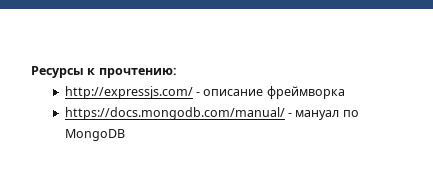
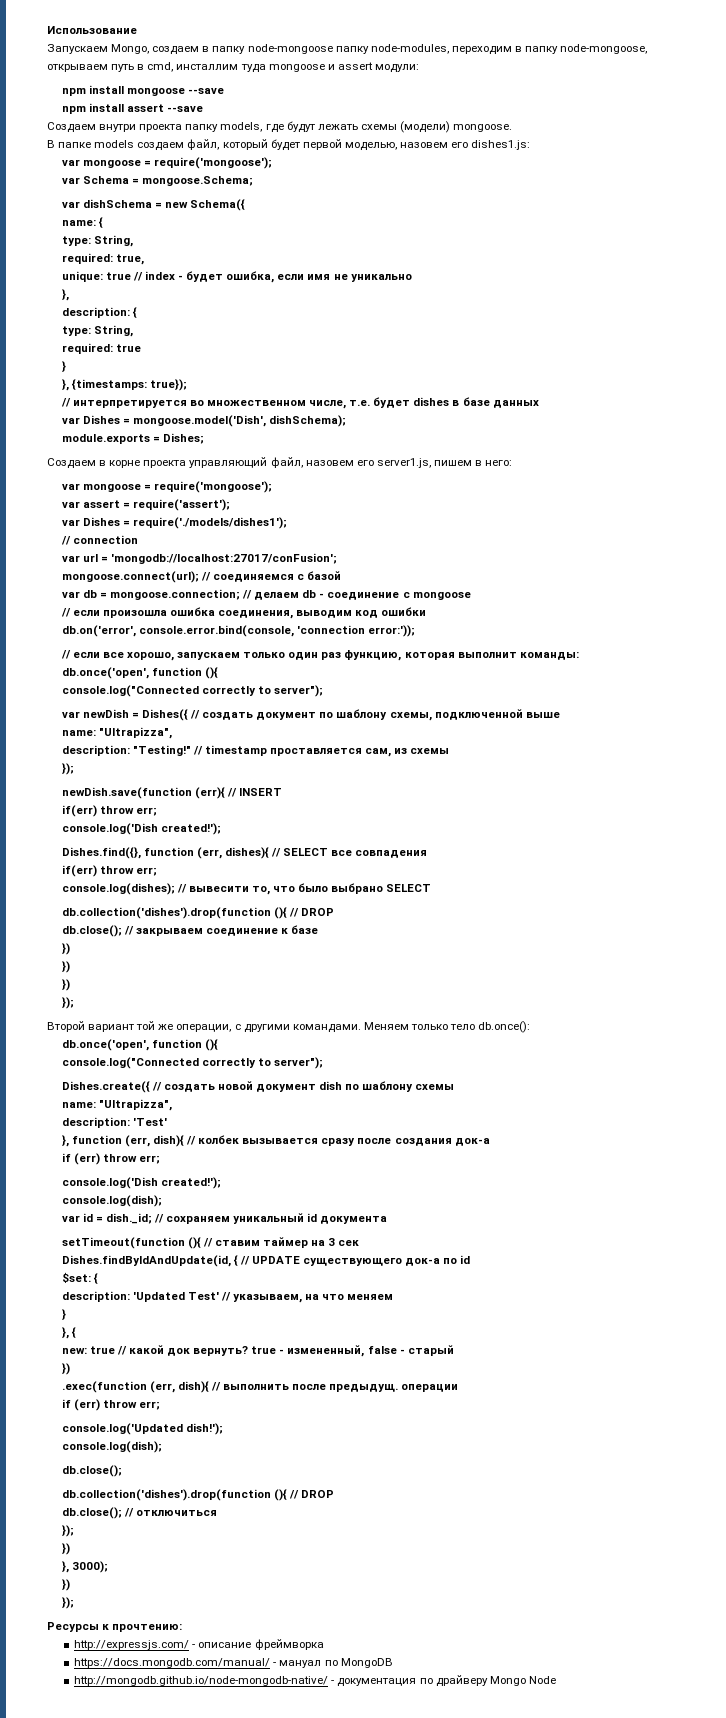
+ Использование
+ Запускаем Mongo, создаем в папку node-mongoose папку node-modules, переходим в папку node-mongoose, открываем путь в cmd, инсталлим туда mongoose и assert модули:
+ npm install mongoose --save
+ npm install assert --save
+ Создаем внутри проекта папку models, где будут лежать схемы (модели) mongoose.
+ В папке models создаем файл, который будет первой моделью, назовем его dishes1.js:
+ var mongoose = require('mongoose');
+ var Schema = mongoose.Schema;
+ var dishSchema = new Schema({
+ name: {
+ type: String,
+ required: true,
+ unique: true // index - будет ошибка, если имя не уникально
+ },
+ description: {
+ type: String,
+ required: true
+ }
+ }, {timestamps: true});
+ // интерпретируется во множественном числе, т.е. будет dishes в базе данных
+ var Dishes = mongoose.model('Dish', dishSchema);
+ module.exports = Dishes;
+ Создаем в корне проекта управляющий файл, назовем его server1.js, пишем в него:
+ var mongoose = require('mongoose');
+ var assert = require('assert');
+ var Dishes = require('./models/dishes1');
+ // connection
+ var url = 'mongodb://localhost:27017/conFusion';
+ mongoose.connect(url); // соединяемся с базой
+ var db = mongoose.connection; // делаем db - соединение с mongoose
+ // если произошла ошибка соединения, выводим код ошибки
+ db.on('error', console.error.bind(console, 'connection error:'));
+ // если все хорошо, запускаем только один раз функцию, которая выполнит команды:
+ db.once('open', function (){
+ console.log("Connected correctly to server");
+ var newDish = Dishes({ // создать документ по шаблону схемы, подключенной выше
+ name: "Ultrapizza",
+ description: "Testing!" // timestamp проставляется сам, из схемы
+ });
+ newDish.save(function (err){ // INSERT
+ if(err) throw err;
+ console.log('Dish created!');
+ Dishes.find({}, function (err, dishes){ // SELECT все совпадения
+ if(err) throw err;
+ console.log(dishes); // вывесити то, что было выбрано SELECT
+ db.collection('dishes').drop(function (){ // DROP
+ db.close(); // закрываем соединение к базе
+ })
+ })
+ })
+ });
+ Второй вариант той же операции, с другими командами. Меняем только тело db.once():
+ db.once('open', function (){
+ console.log("Connected correctly to server");
+ Dishes.create({ // создать новой документ dish по шаблону схемы
+ name: "Ultrapizza",
+ description: 'Test'
+ }, function (err, dish){ // колбек вызывается сразу после создания док-а
+ if (err) throw err;
+ console.log('Dish created!');
+ console.log(dish);
+ var id = dish._id; // сохраняем уникальный id документа
+ setTimeout(function (){ // ставим таймер на 3 сек
+ Dishes.findByIdAndUpdate(id, { // UPDATE существующего док-а по id
+ $set: {
+ description: 'Updated Test' // указываем, на что меняем
+ }
+ }, {
+ new: true // какой док вернуть? true - измененный, false - старый
+ })
+ .exec(function (err, dish){ // выполнить после предыдущ. операции
+ if (err) throw err;
+ console.log('Updated dish!');
+ console.log(dish);
+ db.close();
+ db.collection('dishes').drop(function (){ // DROP
+ db.close(); // отключиться
+ });
+ })
+ }, 3000);
+ })
+ });
+ http://mongodb.github.io/node-mongodb-native/ - документация по драйверу Mongo Node

